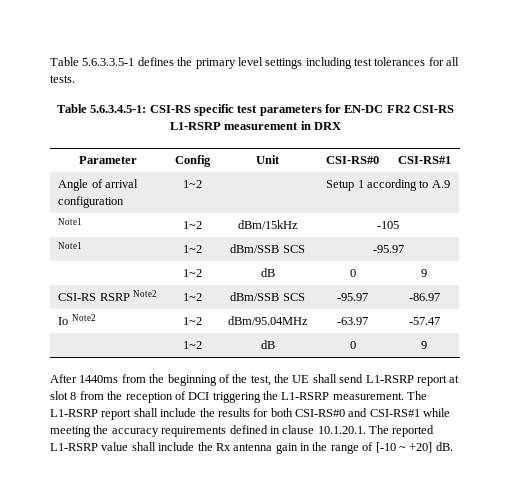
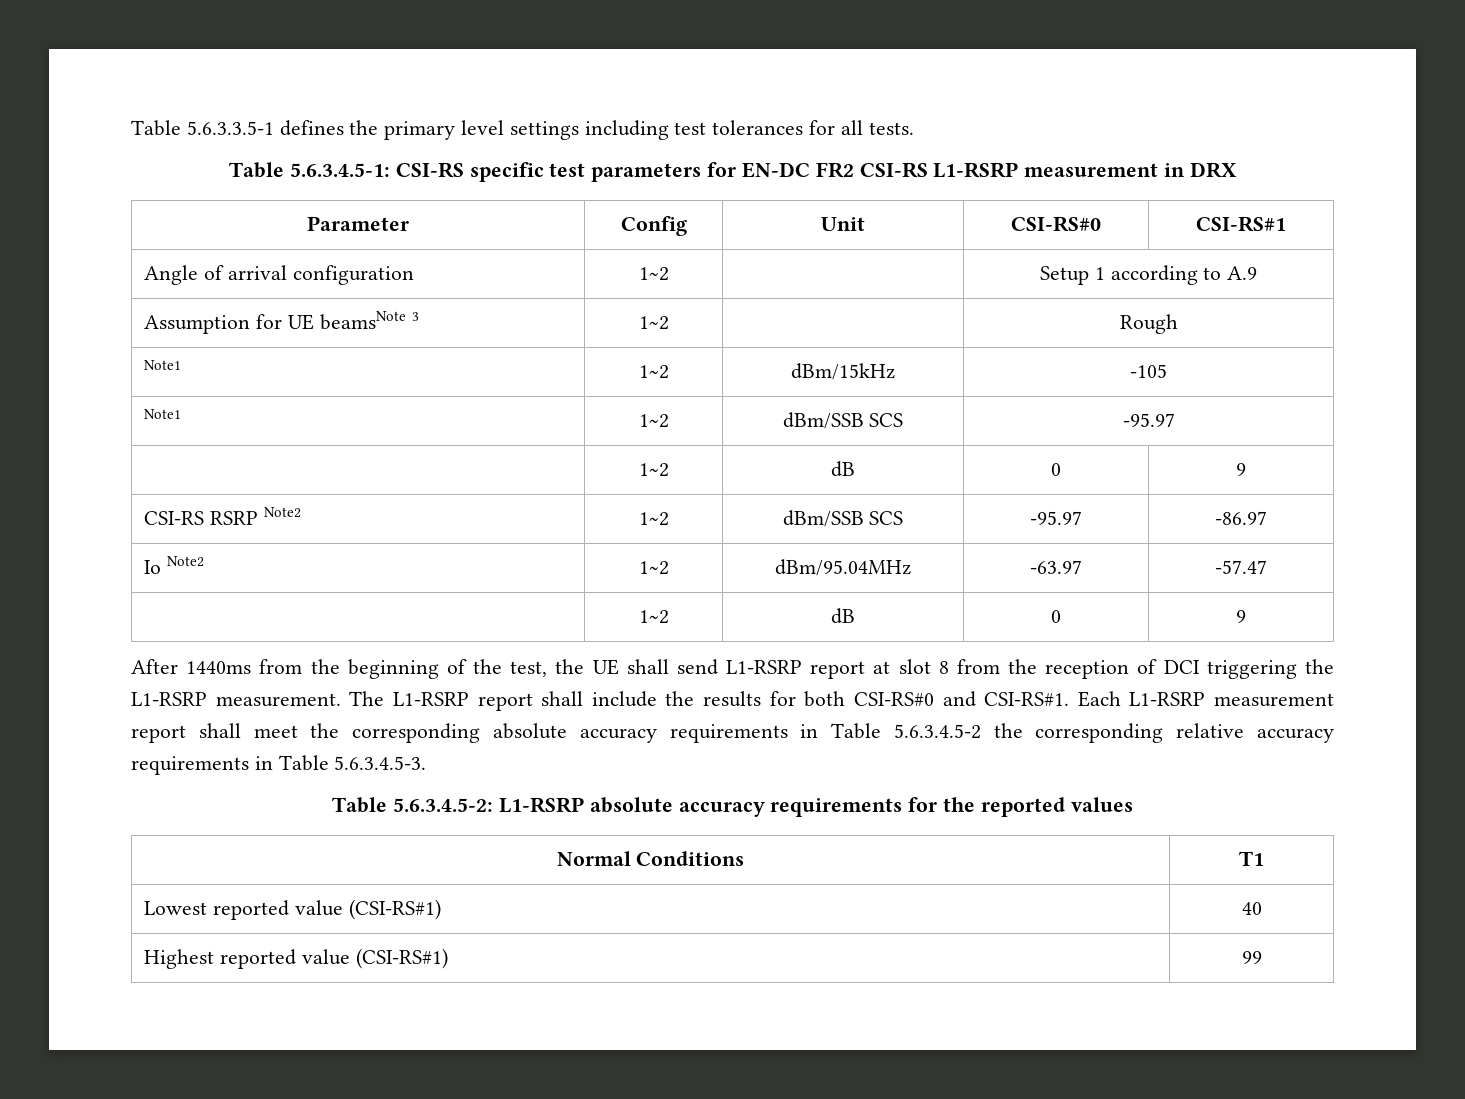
+ Assumption for UE beamsNote 3 | 1~2 | | Rough
- The L1-RSRP report shall include the results for both CSI-RS#0 and CSI-RS#1 while meeting the accuracy requirements defined in clause 10.1.20.1. The reported L1-RSRP value shall include the Rx antenna gain in the range of [-10 ~ +20] dB.
+ The L1-RSRP report shall include the results for both CSI-RS#0 and CSI-RS#1. Each L1-RSRP measurement report shall meet the corresponding absolute accuracy requirements in Table 5.6.3.4.5-2 the corresponding relative accuracy requirements in Table 5.6.3.4.5-3.
+ Table 5.6.3.4.5-2: L1-RSRP absolute accuracy requirements for the reported values
+ Normal Conditions | T1
+ Lowest reported value (CSI-RS#1) | 40
+ Highest reported value (CSI-RS#1) | 99

